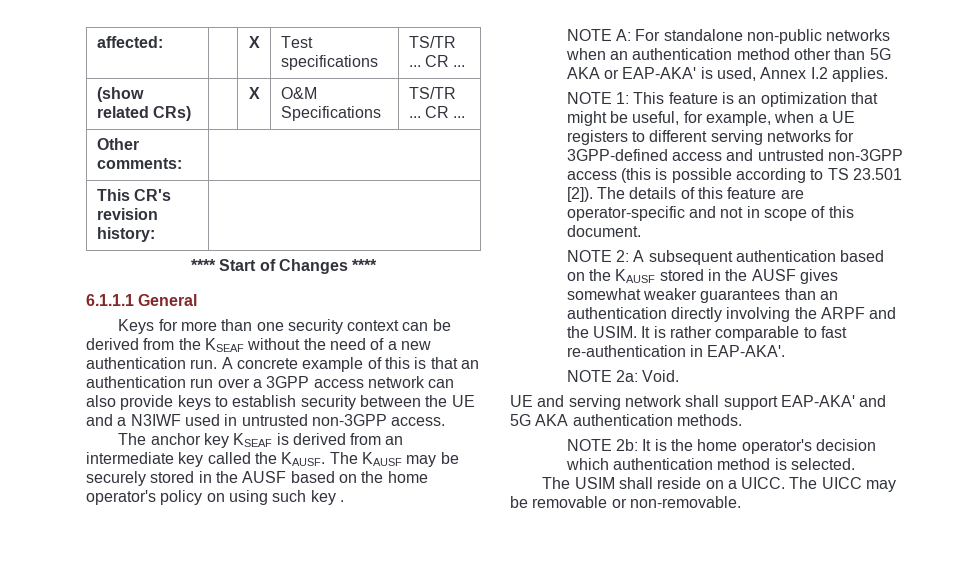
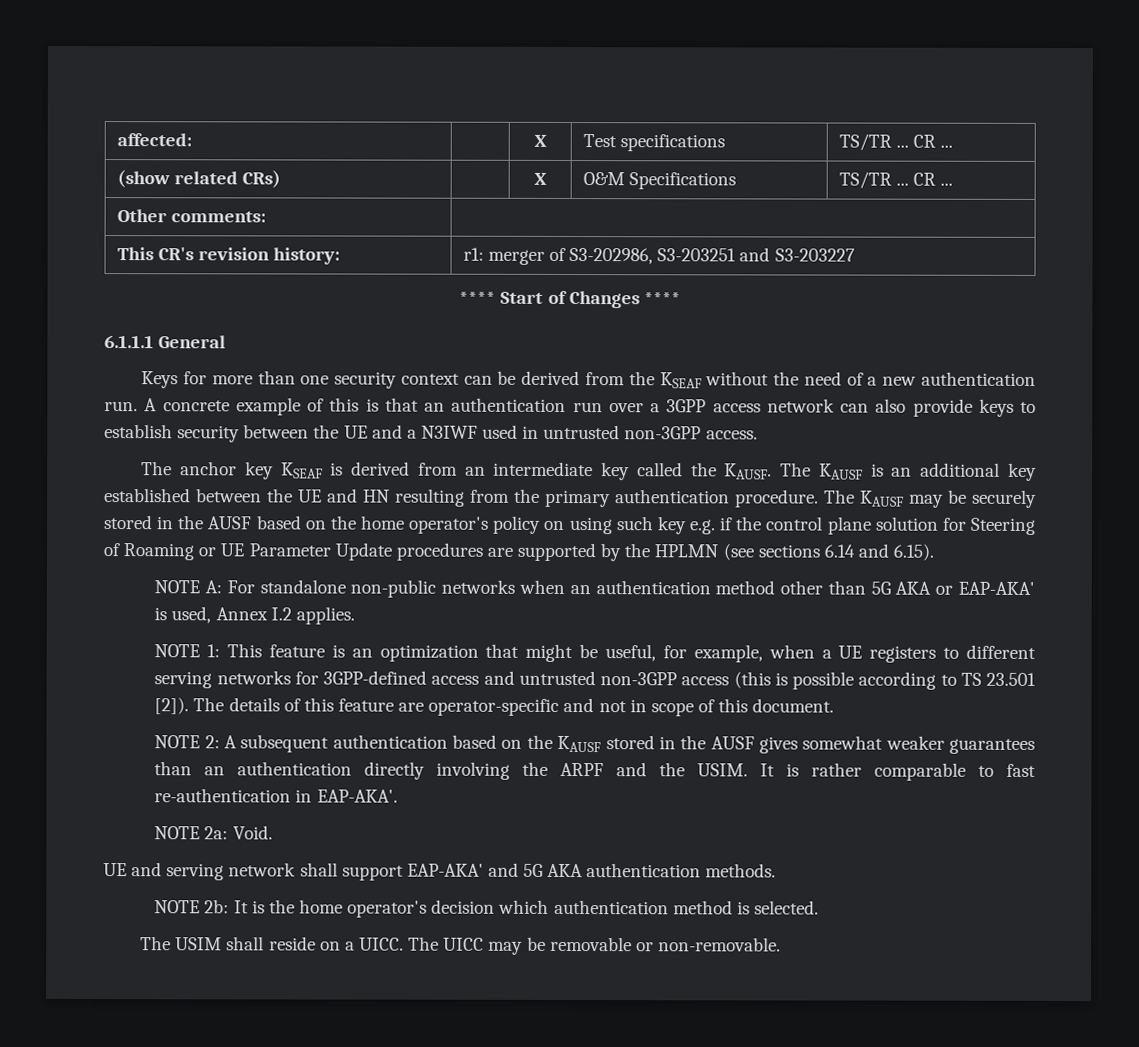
- This CR's revision history: |
+ This CR's revision history: | r1: merger of S3-202986, S3-203251 and S3-203227
- The KAUSF may be securely stored in the AUSF based on the home operator's policy on using such key .
+ The KAUSF is an additional key established between the UE and HN resulting from the primary authentication procedure. The KAUSF may be securely stored in the AUSF based on the home operator's policy on using such key e.g. if the control plane solution for Steering of Roaming or UE Parameter Update procedures are supported by the HPLMN (see sections 6.14 and 6.15).

